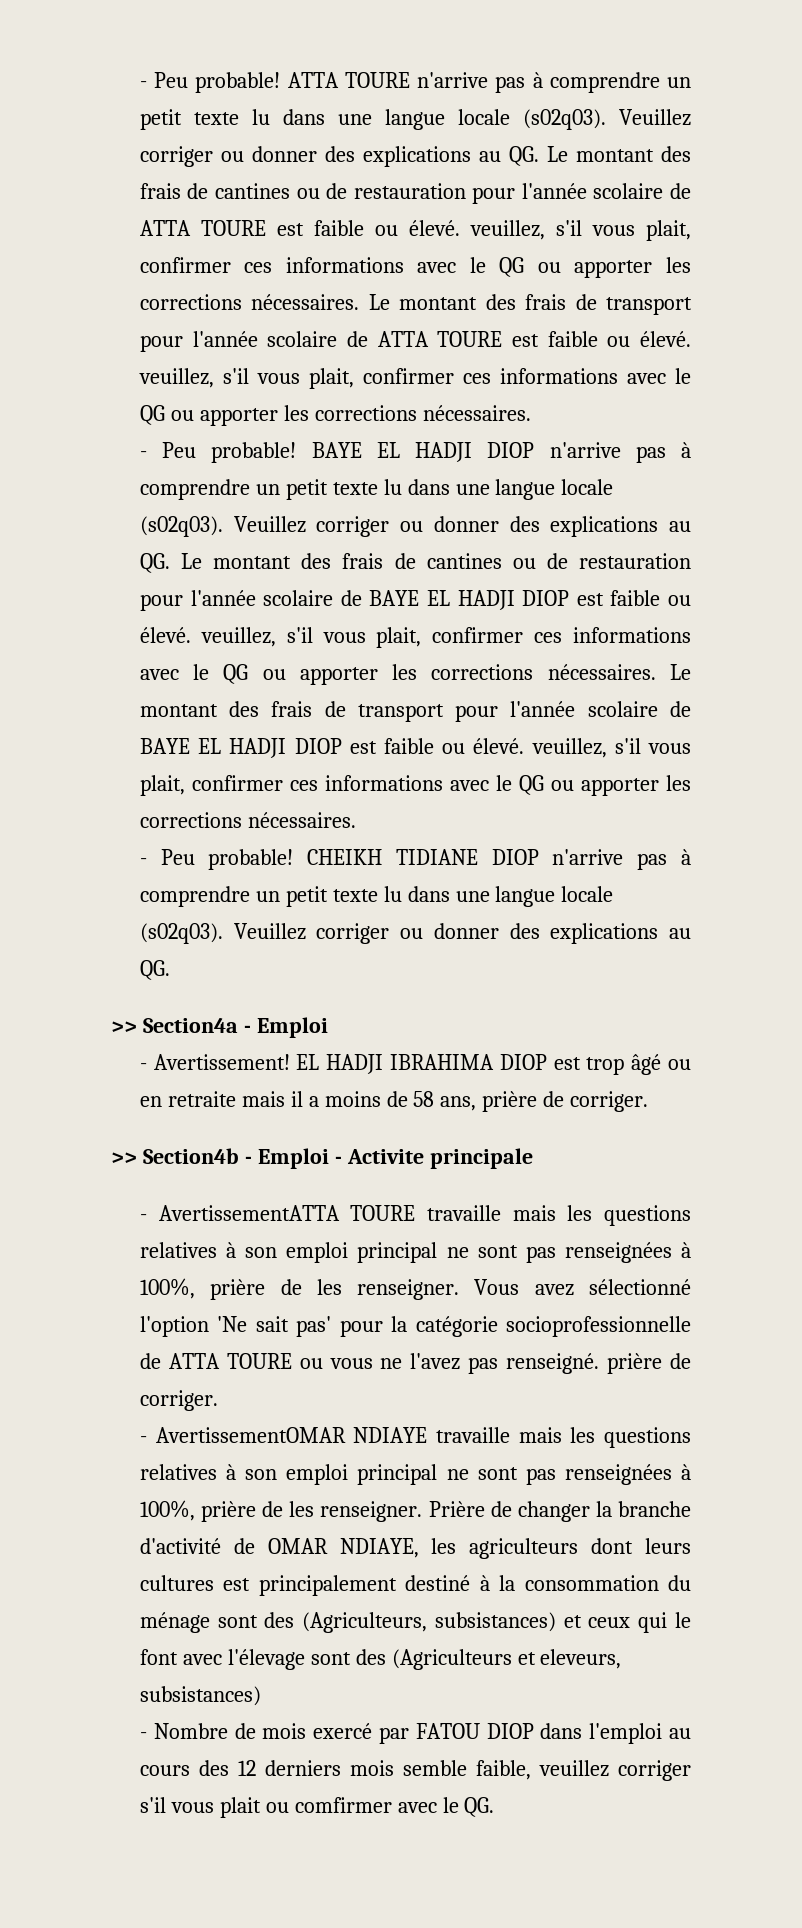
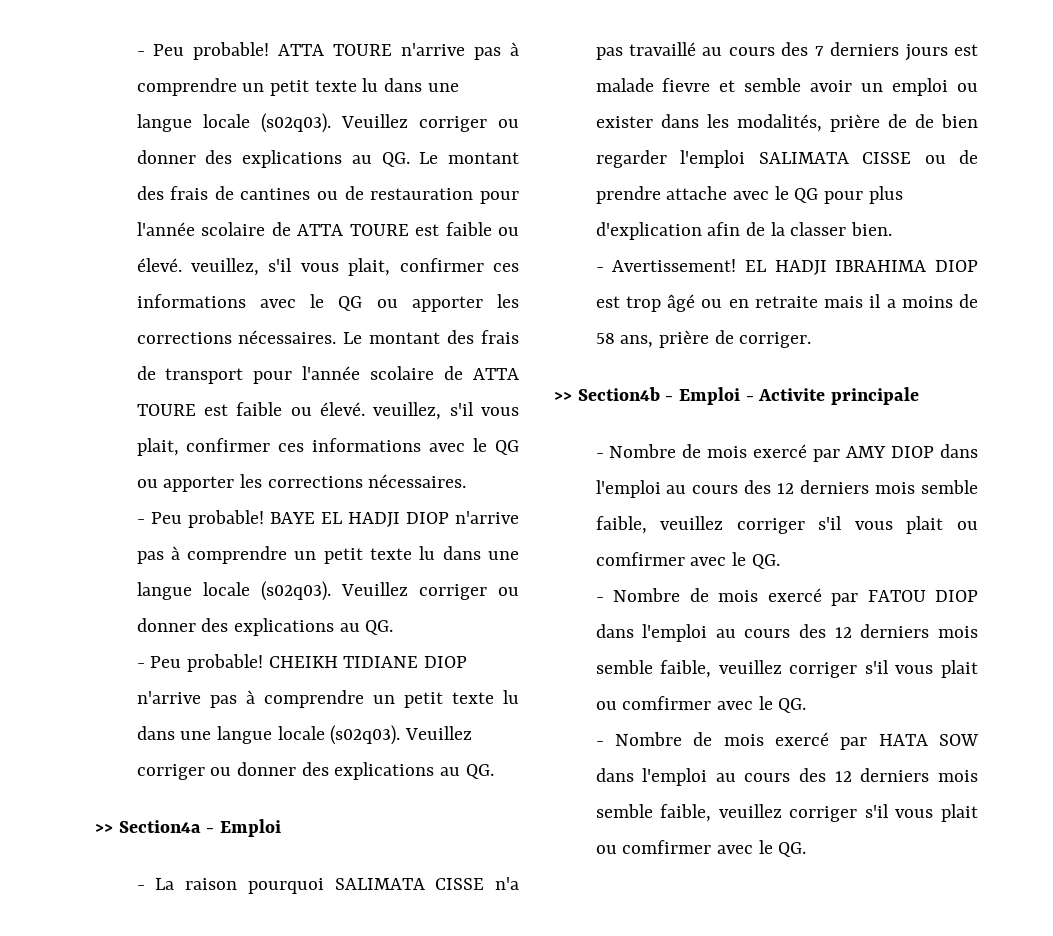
- BAYE EL HADJI DIOP n'arrive pas à comprendre un petit texte lu dans une langue locale (s02q03). Veuillez corriger ou donner des explications au QG. Le montant des frais de cantines ou de restauration pour l'année scolaire de BAYE EL HADJI DIOP est faible ou élevé. veuillez, s'il vous plait, confirmer ces informations avec le QG ou apporter les corrections nécessaires. Le montant des frais de transport pour l'année scolaire de BAYE EL HADJI DIOP est faible ou élevé. veuillez, s'il vous plait, confirmer ces informations avec le QG ou apporter les corrections nécessaires.
+ BAYE EL HADJI DIOP n'arrive pas à comprendre un petit texte lu dans une langue locale (s02q03). Veuillez corriger ou donner des explications au QG.
+ - La raison pourquoi SALIMATA CISSE n'a pas travaillé au cours des 7 derniers jours est malade fievre et semble avoir un emploi ou exister dans les modalités, prière de de bien regarder l'emploi SALIMATA CISSE ou de prendre attache avec le QG pour plus d'explication afin de la classer bien.
- - AvertissementATTA TOURE travaille mais les questions relatives à son emploi principal ne sont pas renseignées à 100%, prière de les renseigner. Vous avez sélectionné l'option 'Ne sait pas' pour la catégorie socioprofessionnelle de ATTA TOURE ou vous ne l'avez pas renseigné. prière de corriger.
- - AvertissementOMAR NDIAYE travaille mais les questions relatives à son emploi principal ne sont pas renseignées à 100%, prière de les renseigner. Prière de changer la branche d'activité de OMAR NDIAYE, les agriculteurs dont leurs cultures est principalement destiné à la consommation du ménage sont des (Agriculteurs, subsistances) et ceux qui le font avec l'élevage sont des (Agriculteurs et eleveurs, subsistances)
+ - Nombre de mois exercé par AMY DIOP dans l'emploi au cours des 12 derniers mois semble faible, veuillez corriger s'il vous plait ou comfirmer avec le QG.
+ - Nombre de mois exercé par HATA SOW dans l'emploi au cours des 12 derniers mois semble faible, veuillez corriger s'il vous plait ou comfirmer avec le QG.

